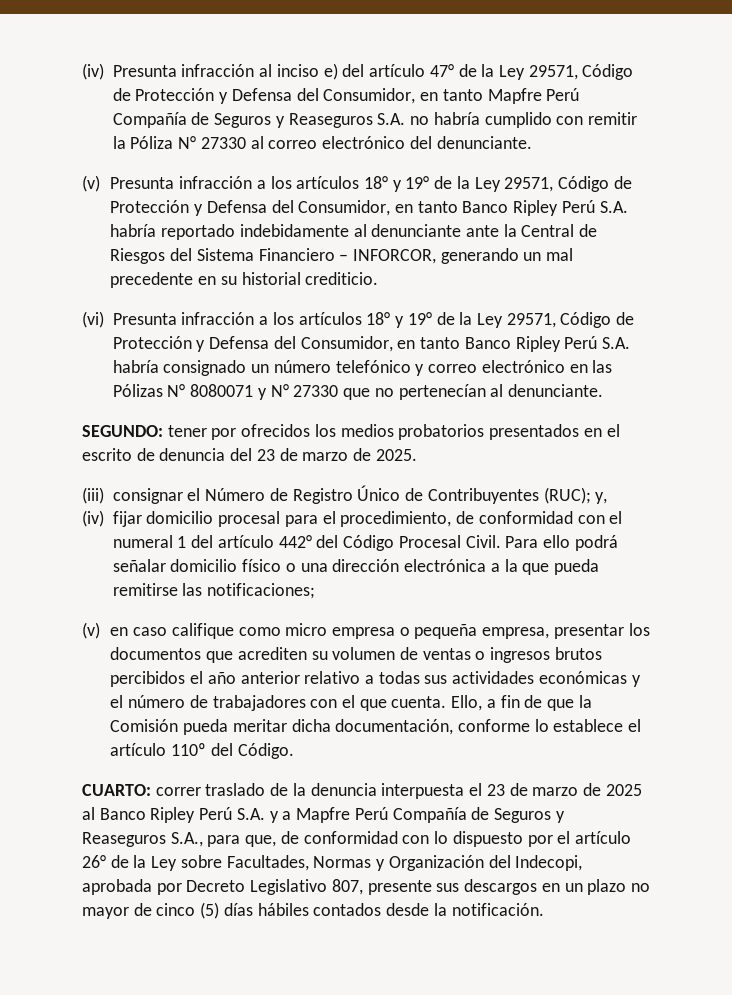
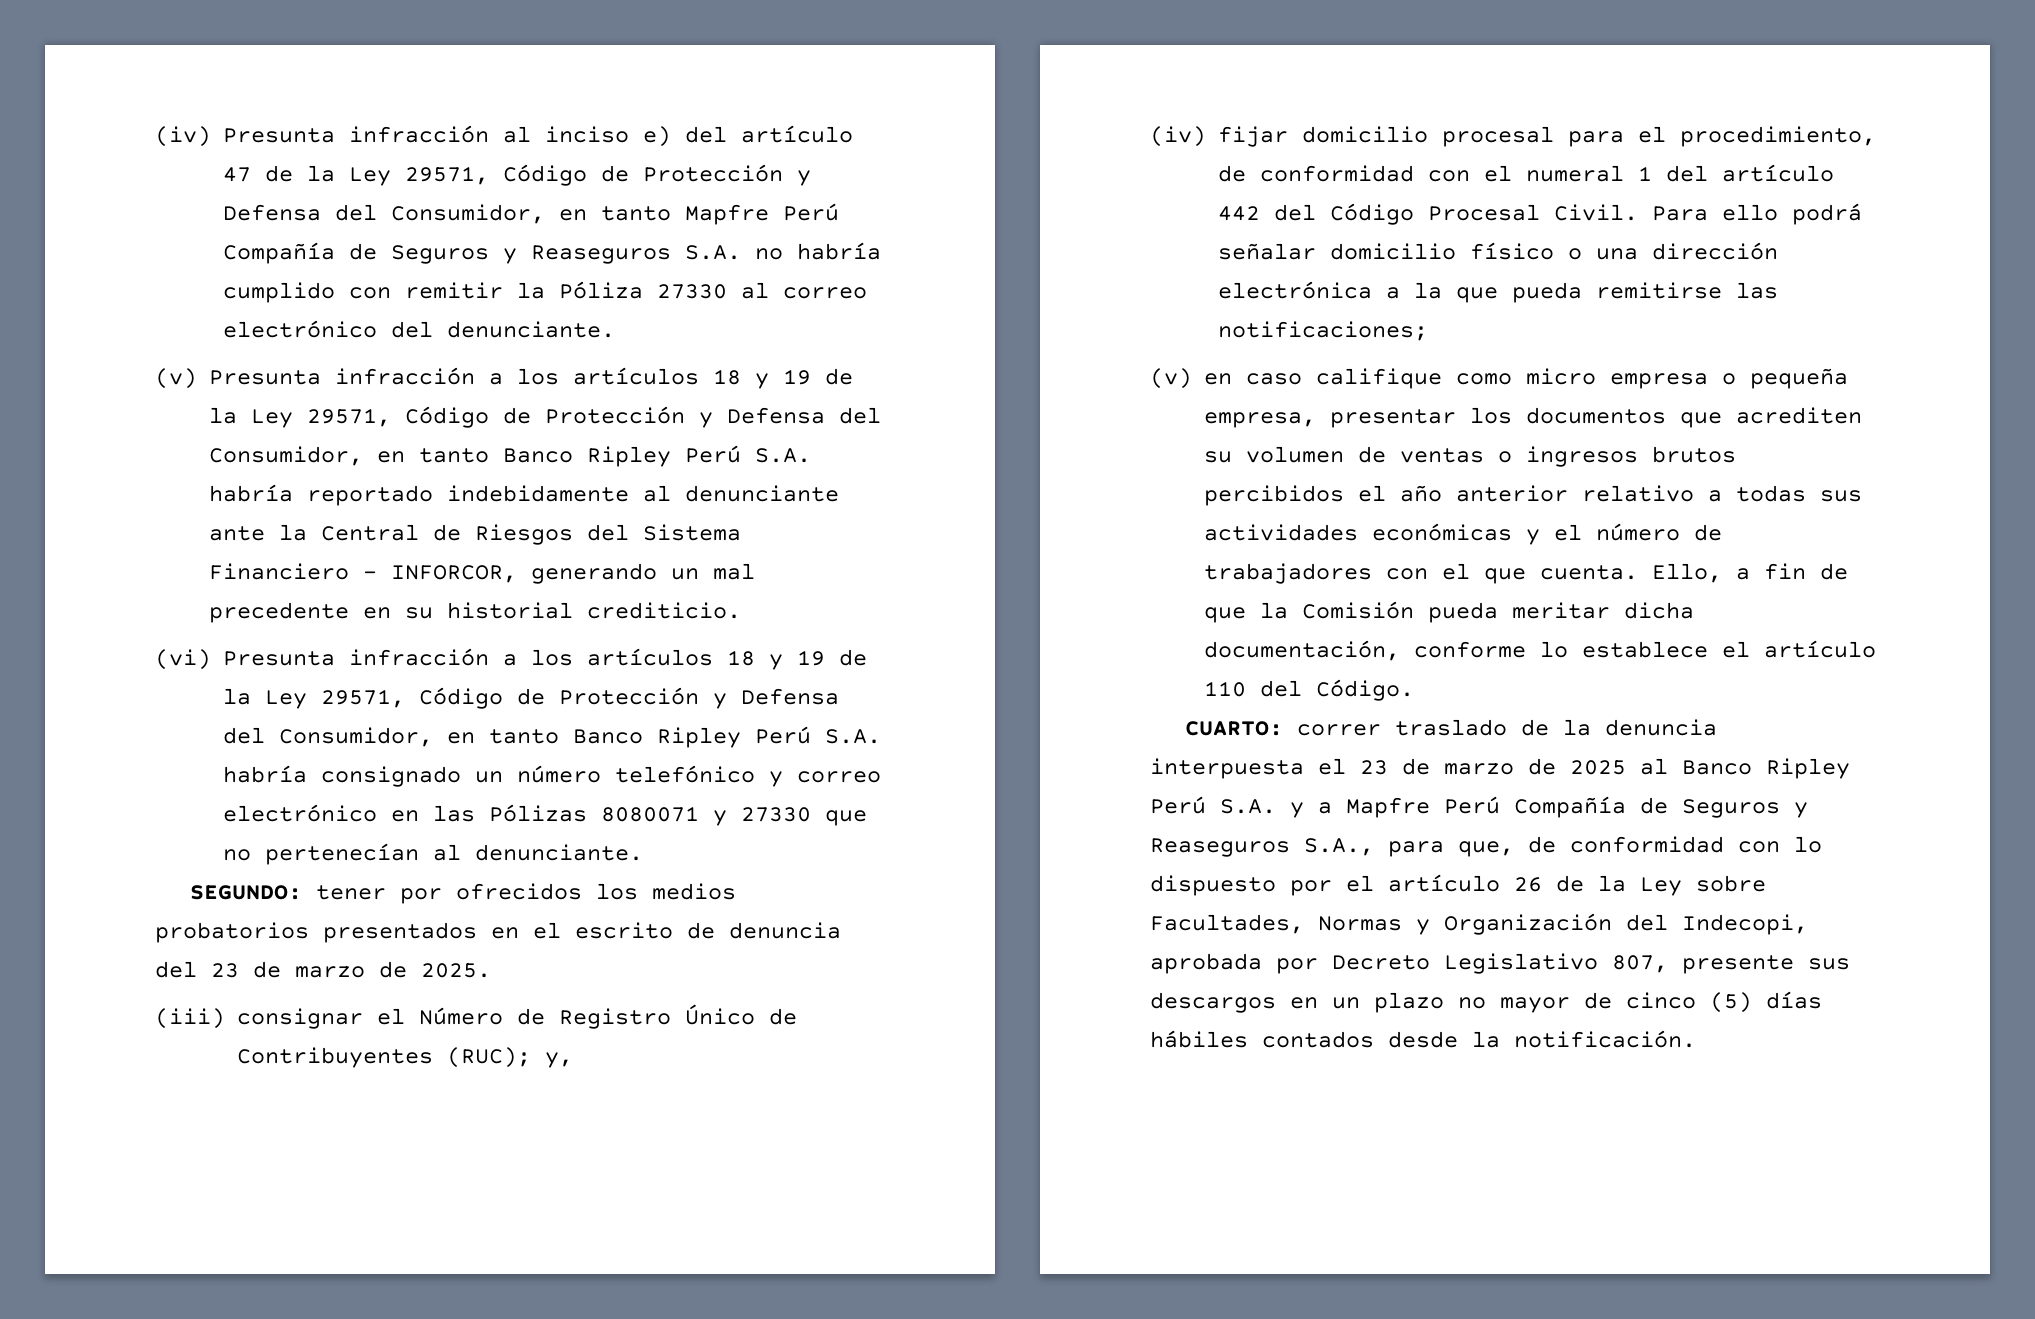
- (iv) Presunta infracción al inciso e) del artículo 47° de la Ley 29571, Código de Protección y Defensa del Consumidor, en tanto Mapfre Perú Compañía de Seguros y Reaseguros S.A. no habría cumplido con remitir la Póliza N° 27330 al correo electrónico del denunciante.
+ (iv) Presunta infracción al inciso e) del artículo 47 de la Ley 29571, Código de Protección y Defensa del Consumidor, en tanto Mapfre Perú Compañía de Seguros y Reaseguros S.A. no habría cumplido con remitir la Póliza 27330 al correo electrónico del denunciante.
- (v) Presunta infracción a los artículos 18° y 19° de la Ley 29571, Código de Protección y Defensa del Consumidor, en tanto Banco Ripley Perú S.A. habría reportado indebidamente al denunciante ante la Central de Riesgos del Sistema Financiero – INFORCOR, generando un mal precedente en su historial crediticio.
+ (v) Presunta infracción a los artículos 18 y 19 de la Ley 29571, Código de Protección y Defensa del Consumidor, en tanto Banco Ripley Perú S.A. habría reportado indebidamente al denunciante ante la Central de Riesgos del Sistema Financiero – INFORCOR, generando un mal precedente en su historial crediticio.
- (vi) Presunta infracción a los artículos 18° y 19° de la Ley 29571, Código de Protección y Defensa del Consumidor, en tanto Banco Ripley Perú S.A. habría consignado un número telefónico y correo electrónico en las Pólizas N° 8080071 y N° 27330 que no pertenecían al denunciante.
+ (vi) Presunta infracción a los artículos 18 y 19 de la Ley 29571, Código de Protección y Defensa del Consumidor, en tanto Banco Ripley Perú S.A. habría consignado un número telefónico y correo electrónico en las Pólizas 8080071 y 27330 que no pertenecían al denunciante.
- (iv) fijar domicilio procesal para el procedimiento, de conformidad con el numeral 1 del artículo 442° del Código Procesal Civil.
+ (iv) fijar domicilio procesal para el procedimiento, de conformidad con el numeral 1 del artículo 442 del Código Procesal Civil.
- Ello, a fin de que la Comisión pueda meritar dicha documentación, conforme lo establece el artículo 110º del Código.
+ Ello, a fin de que la Comisión pueda meritar dicha documentación, conforme lo establece el artículo 110 del Código.
- correr traslado de la denuncia interpuesta el 23 de marzo de 2025 al Banco Ripley Perú S.A. y a Mapfre Perú Compañía de Seguros y Reaseguros S.A., para que, de conformidad con lo dispuesto por el artículo 26° de la Ley sobre Facultades, Normas y Organización del Indecopi, aprobada por Decreto Legislativo 807, presente sus descargos en un plazo no mayor de cinco (5) días hábiles contados desde la notificación.
+ correr traslado de la denuncia interpuesta el 23 de marzo de 2025 al Banco Ripley Perú S.A. y a Mapfre Perú Compañía de Seguros y Reaseguros S.A., para que, de conformidad con lo dispuesto por el artículo 26 de la Ley sobre Facultades, Normas y Organización del Indecopi, aprobada por Decreto Legislativo 807, presente sus descargos en un plazo no mayor de cinco (5) días hábiles contados desde la notificación.

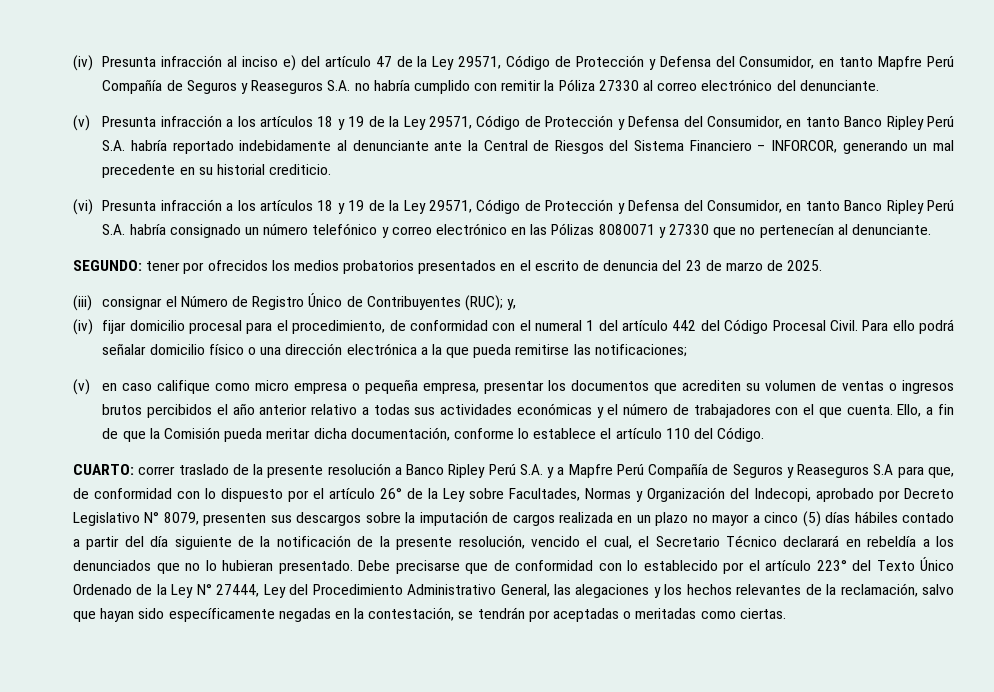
- CUARTO: correr traslado de la denuncia interpuesta el 23 de marzo de 2025 al Banco Ripley Perú S.A. y a Mapfre Perú Compañía de Seguros y Reaseguros S.A., para que, de conformidad con lo dispuesto por el artículo 26 de la Ley sobre Facultades, Normas y Organización del Indecopi, aprobada por Decreto Legislativo 807, presente sus descargos en un plazo no mayor de cinco (5) días hábiles contados desde la notificación.
+ CUARTO: correr traslado de la presente resolución a Banco Ripley Perú S.A. y a Mapfre Perú Compañía de Seguros y Reaseguros S.A para que, de conformidad con lo dispuesto por el artículo 26° de la Ley sobre Facultades, Normas y Organización del Indecopi, aprobado por Decreto Legislativo N° 8079, presenten sus descargos sobre la imputación de cargos realizada en un plazo no mayor a cinco (5) días hábiles contado a partir del día siguiente de la notificación de la presente resolución, vencido el cual, el Secretario Técnico declarará en rebeldía a los denunciados que no lo hubieran presentado. Debe precisarse que de conformidad con lo establecido por el artículo 223° del Texto Único Ordenado de la Ley N° 27444, Ley del Procedimiento Administrativo General, las alegaciones y los hechos relevantes de la reclamación, salvo que hayan sido específicamente negadas en la contestación, se tendrán por aceptadas o meritadas como ciertas.

